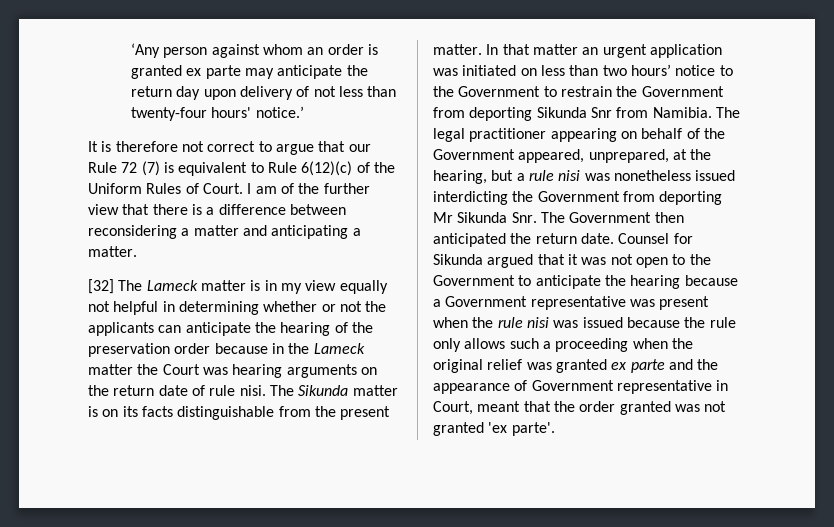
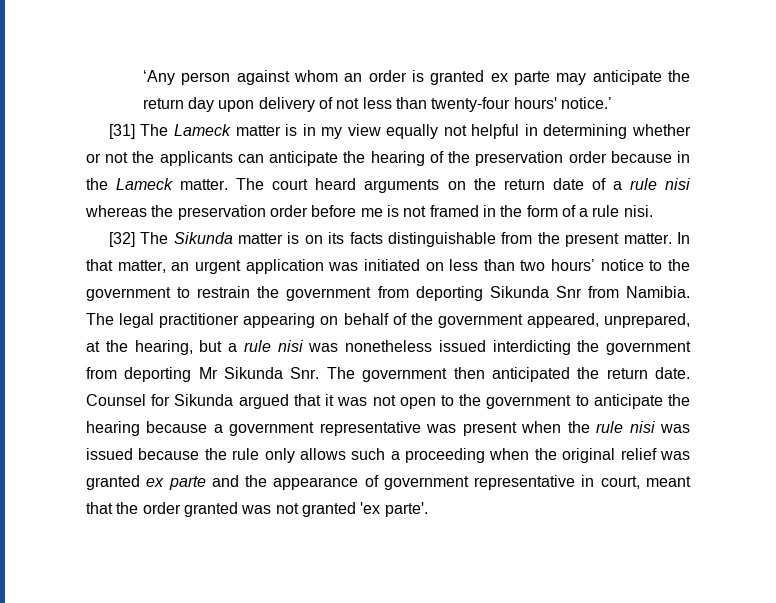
- It is therefore not correct to argue that our Rule 72 (7) is equivalent to Rule 6(12)(c) of the Uniform Rules of Court. I am of the further view that there is a difference between reconsidering a matter and anticipating a matter.
- [32] The Lameck matter is in my view equally not helpful in determining whether or not the applicants can anticipate the hearing of the preservation order because in the Lameck matter the Court was hearing arguments on the return date of rule nisi. The Sikunda matter is on its facts distinguishable from the present matter.
+ [31] The Lameck matter is in my view equally not helpful in determining whether or not the applicants can anticipate the hearing of the preservation order because in the Lameck matter. The court heard arguments on the return date of a rule nisi whereas the preservation order before me is not framed in the form of a rule nisi.
+ [32] The Sikunda matter is on its facts distinguishable from the present matter.
- In that matter an urgent application was initiated on less than two hours’ notice to the Government to restrain the Government from deporting Sikunda Snr from Namibia.
+ In that matter, an urgent application was initiated on less than two hours’ notice to the government to restrain the government from deporting Sikunda Snr from Namibia.
- The legal practitioner appearing on behalf of the Government appeared, unprepared, at the hearing, but a rule nisi was nonetheless issued interdicting the Government from deporting Mr Sikunda Snr. The Government then anticipated the return date.
+ The legal practitioner appearing on behalf of the government appeared, unprepared, at the hearing, but a rule nisi was nonetheless issued interdicting the government from deporting Mr Sikunda Snr. The government then anticipated the return date.
- Counsel for Sikunda argued that it was not open to the Government to anticipate the hearing because a Government representative was present when the rule nisi was issued because the rule only allows such a proceeding when the original relief was granted ex parte and the appearance of Government representative in Court, meant that the order granted was not granted 'ex parte'.
+ Counsel for Sikunda argued that it was not open to the government to anticipate the hearing because a government representative was present when the rule nisi was issued because the rule only allows such a proceeding when the original relief was granted ex parte and the appearance of government representative in court, meant that the order granted was not granted 'ex parte'.

